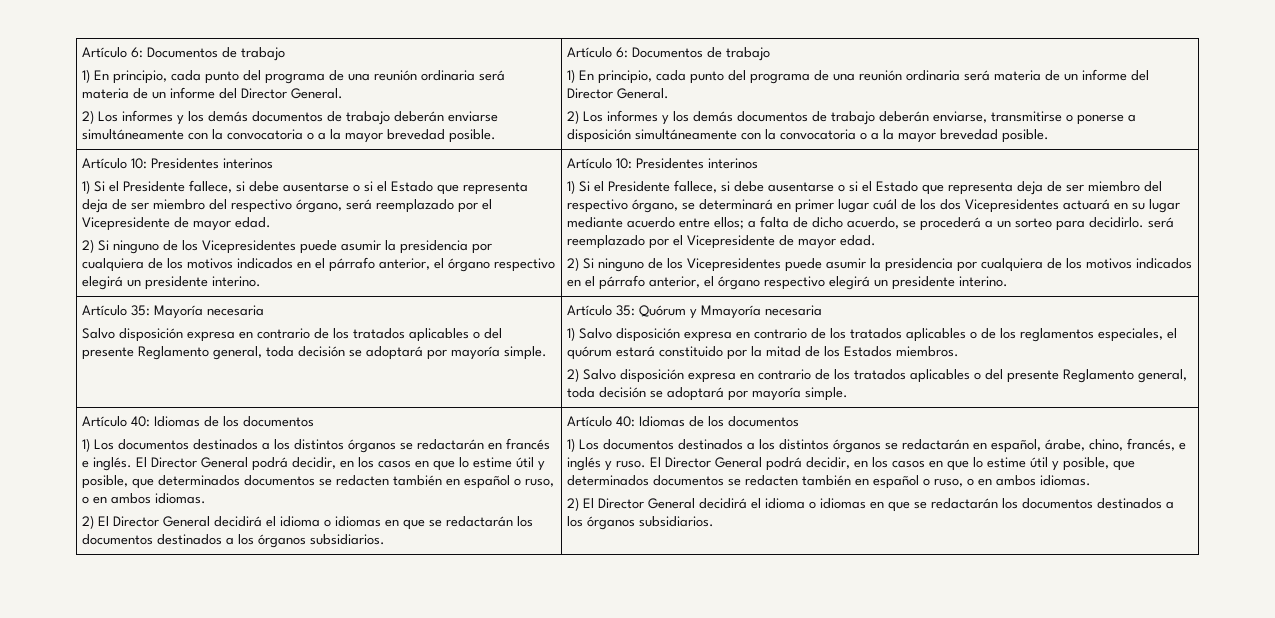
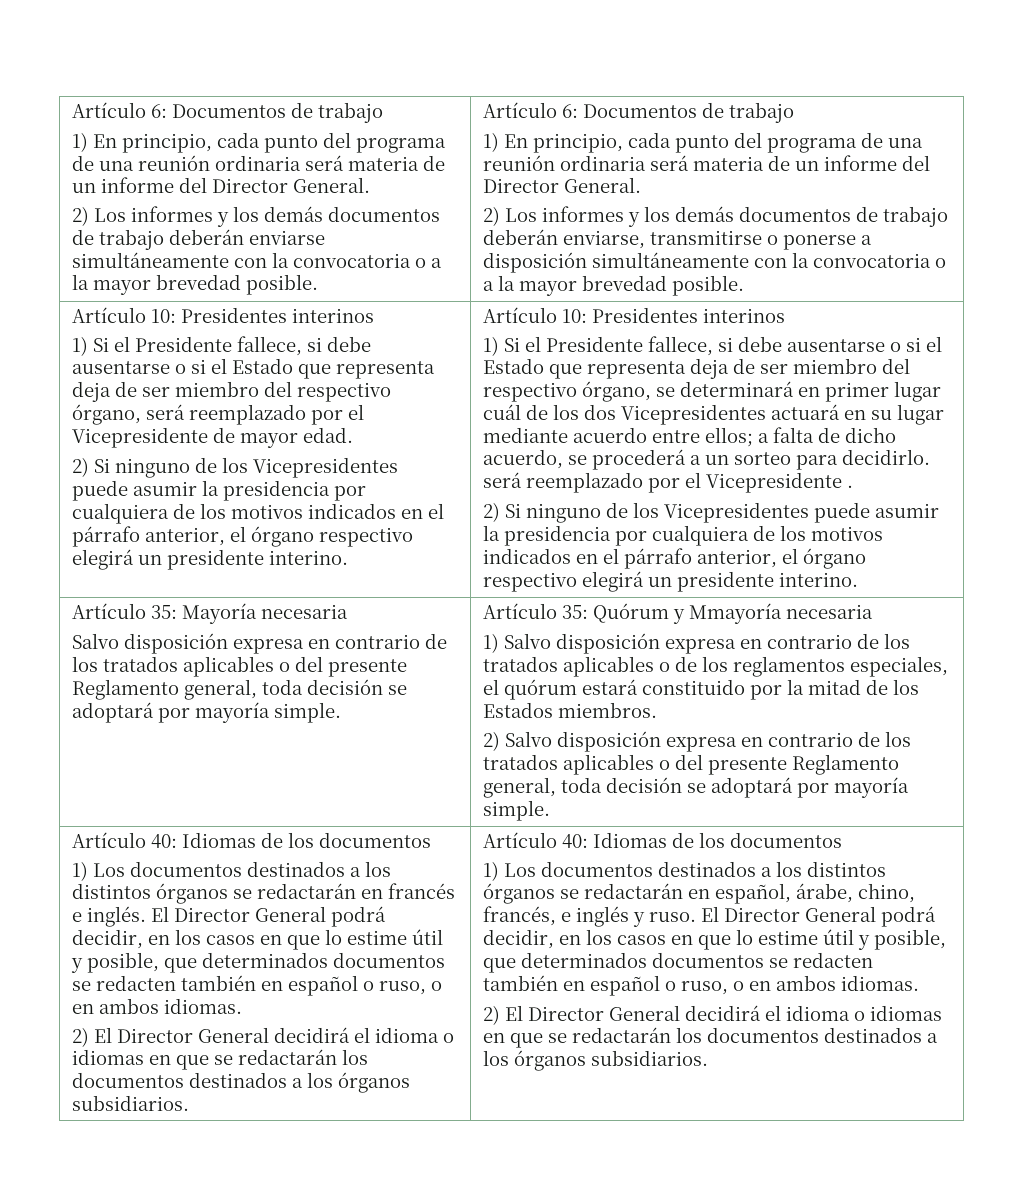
- 1) Si el Presidente fallece, si debe ausentarse o si el Estado que representa deja de ser miembro del respectivo órgano, se determinará en primer lugar cuál de los dos Vicepresidentes actuará en su lugar mediante acuerdo entre ellos; a falta de dicho acuerdo, se procederá a un sorteo para decidirlo. será reemplazado por el Vicepresidente de mayor edad.
+ 1) Si el Presidente fallece, si debe ausentarse o si el Estado que representa deja de ser miembro del respectivo órgano, se determinará en primer lugar cuál de los dos Vicepresidentes actuará en su lugar mediante acuerdo entre ellos; a falta de dicho acuerdo, se procederá a un sorteo para decidirlo. será reemplazado por el Vicepresidente .

